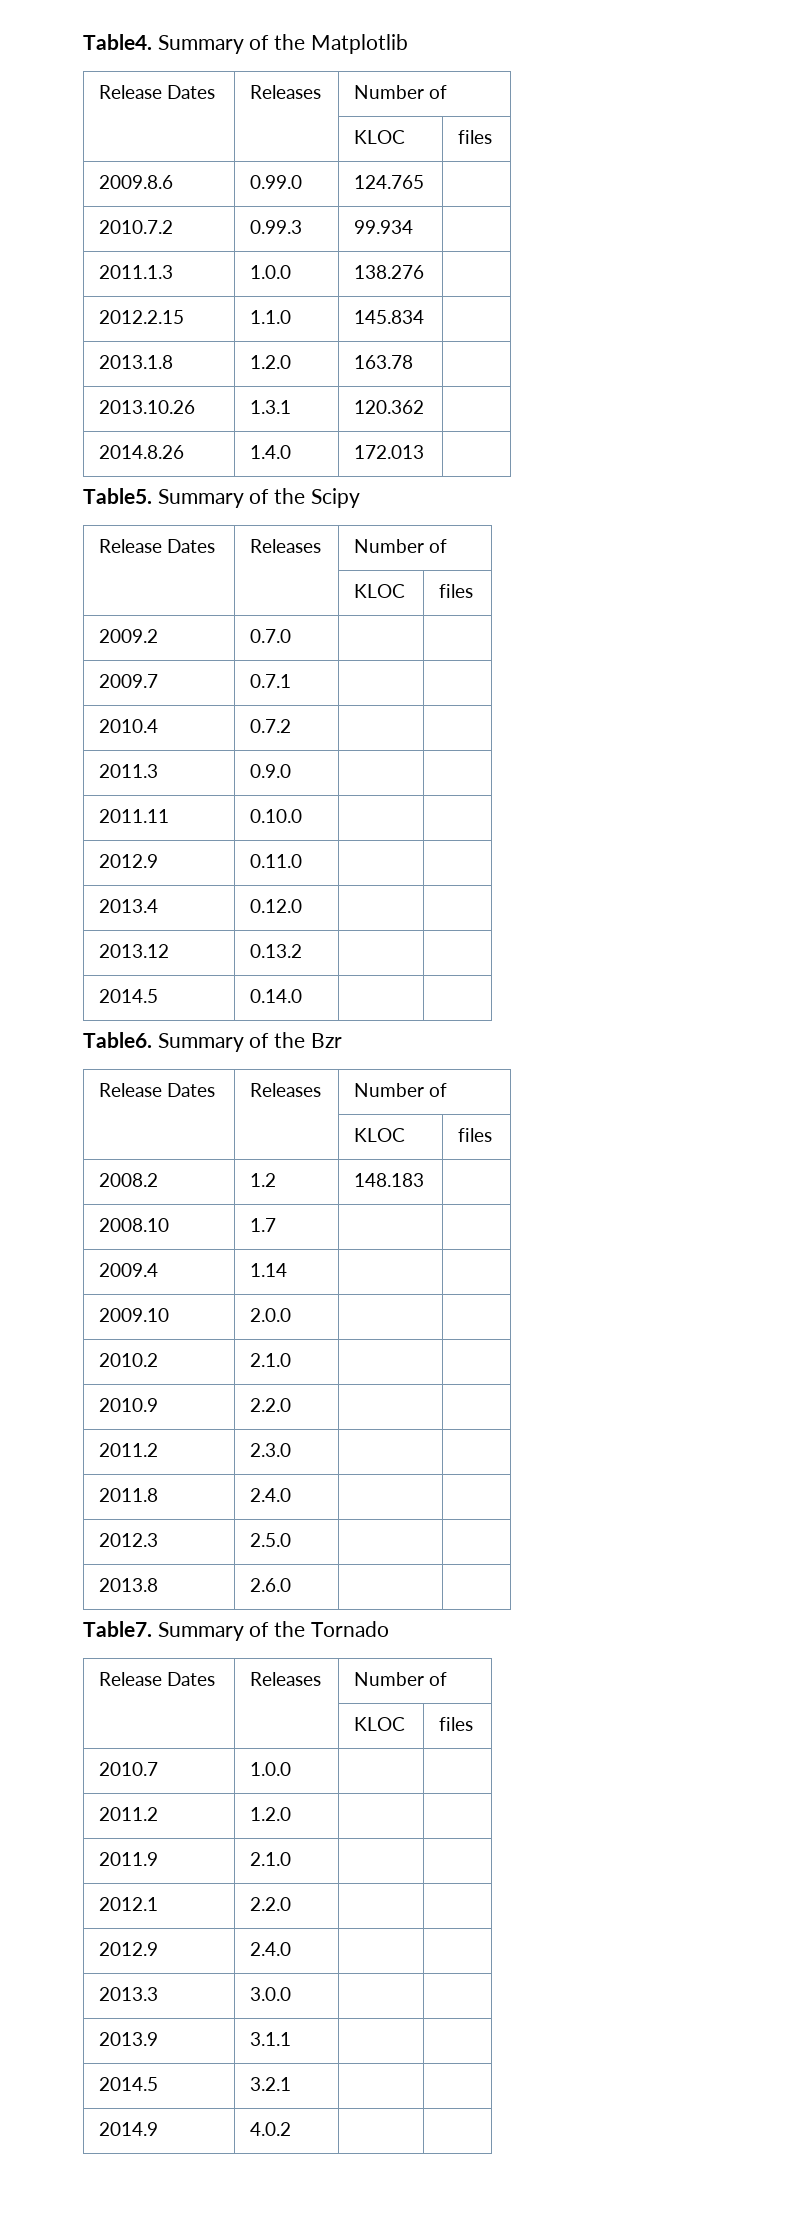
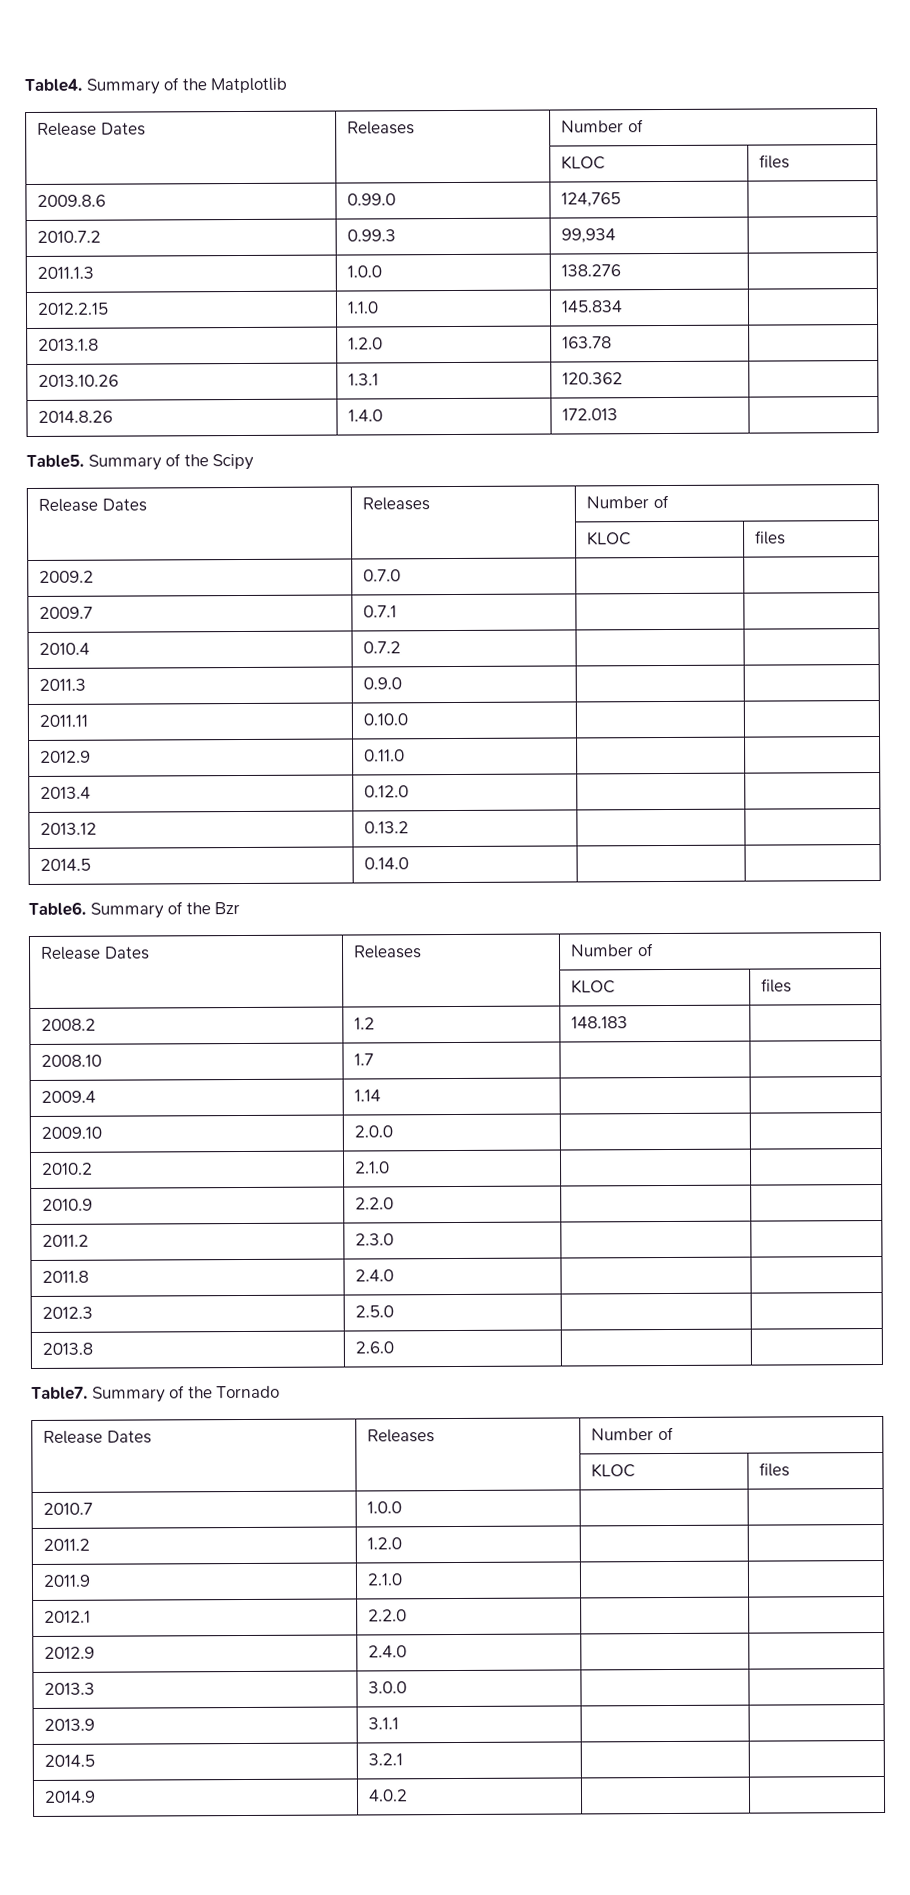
- 2009.8.6 | 0.99.0 | 124.765 |
+ 2009.8.6 | 0.99.0 | 124,765 |
- 2010.7.2 | 0.99.3 | 99.934 |
+ 2010.7.2 | 0.99.3 | 99,934 |

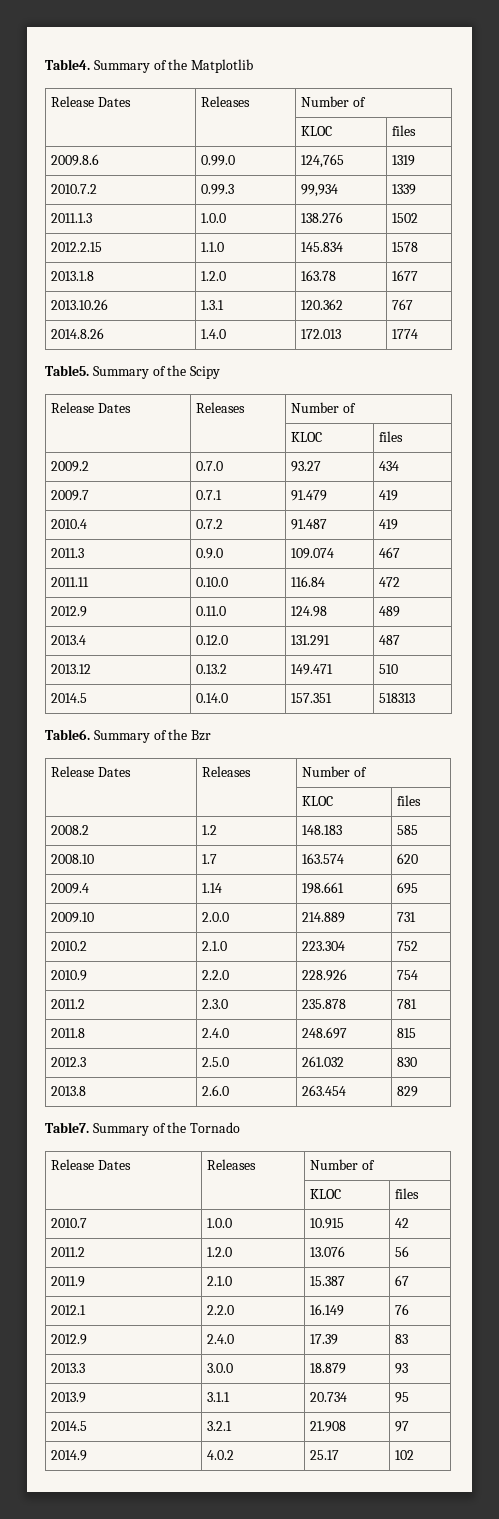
- 2009.8.6 | 0.99.0 | 124,765 |
+ 2009.8.6 | 0.99.0 | 124,765 | 1319
- 2010.7.2 | 0.99.3 | 99,934 |
+ 2010.7.2 | 0.99.3 | 99,934 | 1339
- 2011.1.3 | 1.0.0 | 138.276 |
+ 2011.1.3 | 1.0.0 | 138.276 | 1502
- 2012.2.15 | 1.1.0 | 145.834 |
+ 2012.2.15 | 1.1.0 | 145.834 | 1578
- 2013.1.8 | 1.2.0 | 163.78 |
+ 2013.1.8 | 1.2.0 | 163.78 | 1677
- 2013.10.26 | 1.3.1 | 120.362 |
+ 2013.10.26 | 1.3.1 | 120.362 | 767
- 2014.8.26 | 1.4.0 | 172.013 |
+ 2014.8.26 | 1.4.0 | 172.013 | 1774
- 2009.2 | 0.7.0 | |
+ 2009.2 | 0.7.0 | 93.27 | 434
- 2009.7 | 0.7.1 | |
+ 2009.7 | 0.7.1 | 91.479 | 419
- 2010.4 | 0.7.2 | |
+ 2010.4 | 0.7.2 | 91.487 | 419
- 2011.3 | 0.9.0 | |
+ 2011.3 | 0.9.0 | 109.074 | 467
- 2011.11 | 0.10.0 | |
+ 2011.11 | 0.10.0 | 116.84 | 472
- 2012.9 | 0.11.0 | |
+ 2012.9 | 0.11.0 | 124.98 | 489
- 2013.4 | 0.12.0 | |
+ 2013.4 | 0.12.0 | 131.291 | 487
- 2013.12 | 0.13.2 | |
+ 2013.12 | 0.13.2 | 149.471 | 510
- 2014.5 | 0.14.0 | |
+ 2014.5 | 0.14.0 | 157.351 | 518313
- 2008.2 | 1.2 | 148.183 |
+ 2008.2 | 1.2 | 148.183 | 585
- 2008.10 | 1.7 | |
+ 2008.10 | 1.7 | 163.574 | 620
- 2009.4 | 1.14 | |
+ 2009.4 | 1.14 | 198.661 | 695
- 2009.10 | 2.0.0 | |
+ 2009.10 | 2.0.0 | 214.889 | 731
- 2010.2 | 2.1.0 | |
+ 2010.2 | 2.1.0 | 223.304 | 752
- 2010.9 | 2.2.0 | |
+ 2010.9 | 2.2.0 | 228.926 | 754
- 2011.2 | 2.3.0 | |
+ 2011.2 | 2.3.0 | 235.878 | 781
- 2011.8 | 2.4.0 | |
+ 2011.8 | 2.4.0 | 248.697 | 815
- 2012.3 | 2.5.0 | |
+ 2012.3 | 2.5.0 | 261.032 | 830
- 2013.8 | 2.6.0 | |
+ 2013.8 | 2.6.0 | 263.454 | 829
- 2010.7 | 1.0.0 | |
+ 2010.7 | 1.0.0 | 10.915 | 42
- 2011.2 | 1.2.0 | |
+ 2011.2 | 1.2.0 | 13.076 | 56
- 2011.9 | 2.1.0 | |
+ 2011.9 | 2.1.0 | 15.387 | 67
- 2012.1 | 2.2.0 | |
+ 2012.1 | 2.2.0 | 16.149 | 76
- 2012.9 | 2.4.0 | |
+ 2012.9 | 2.4.0 | 17.39 | 83
- 2013.3 | 3.0.0 | |
+ 2013.3 | 3.0.0 | 18.879 | 93
- 2013.9 | 3.1.1 | |
+ 2013.9 | 3.1.1 | 20.734 | 95
- 2014.5 | 3.2.1 | |
+ 2014.5 | 3.2.1 | 21.908 | 97
- 2014.9 | 4.0.2 | |
+ 2014.9 | 4.0.2 | 25.17 | 102

